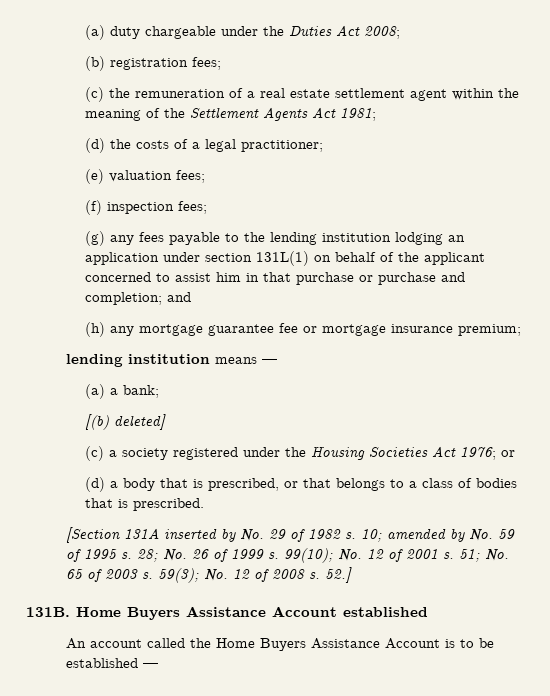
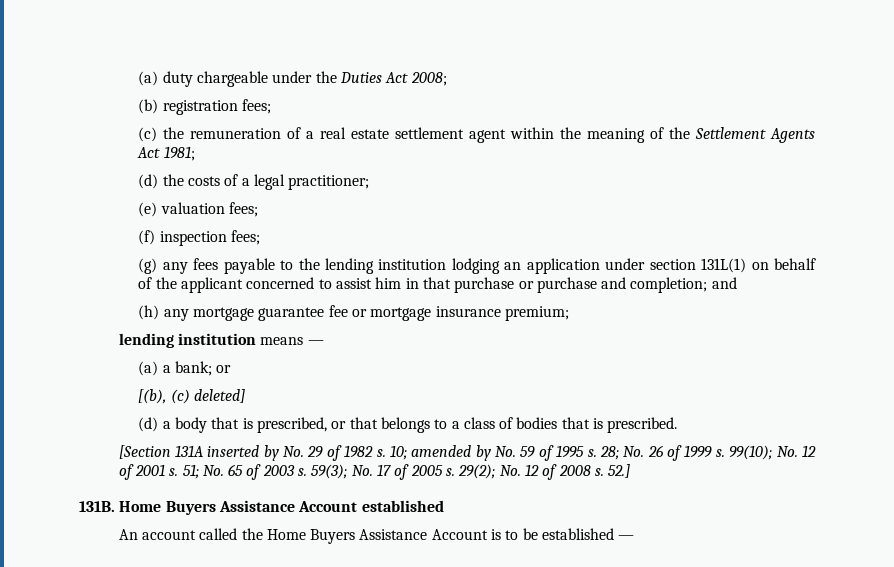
- (a) a bank;
- [(b) deleted]
- (c) a society registered under the Housing Societies Act 1976; or
+ (a) a bank; or
+ [(b), (c) deleted]
- 59(3); No. 12 of 2008 s.
+ 59(3); No. 17 of 2005 s. 29(2); No. 12 of 2008 s.

